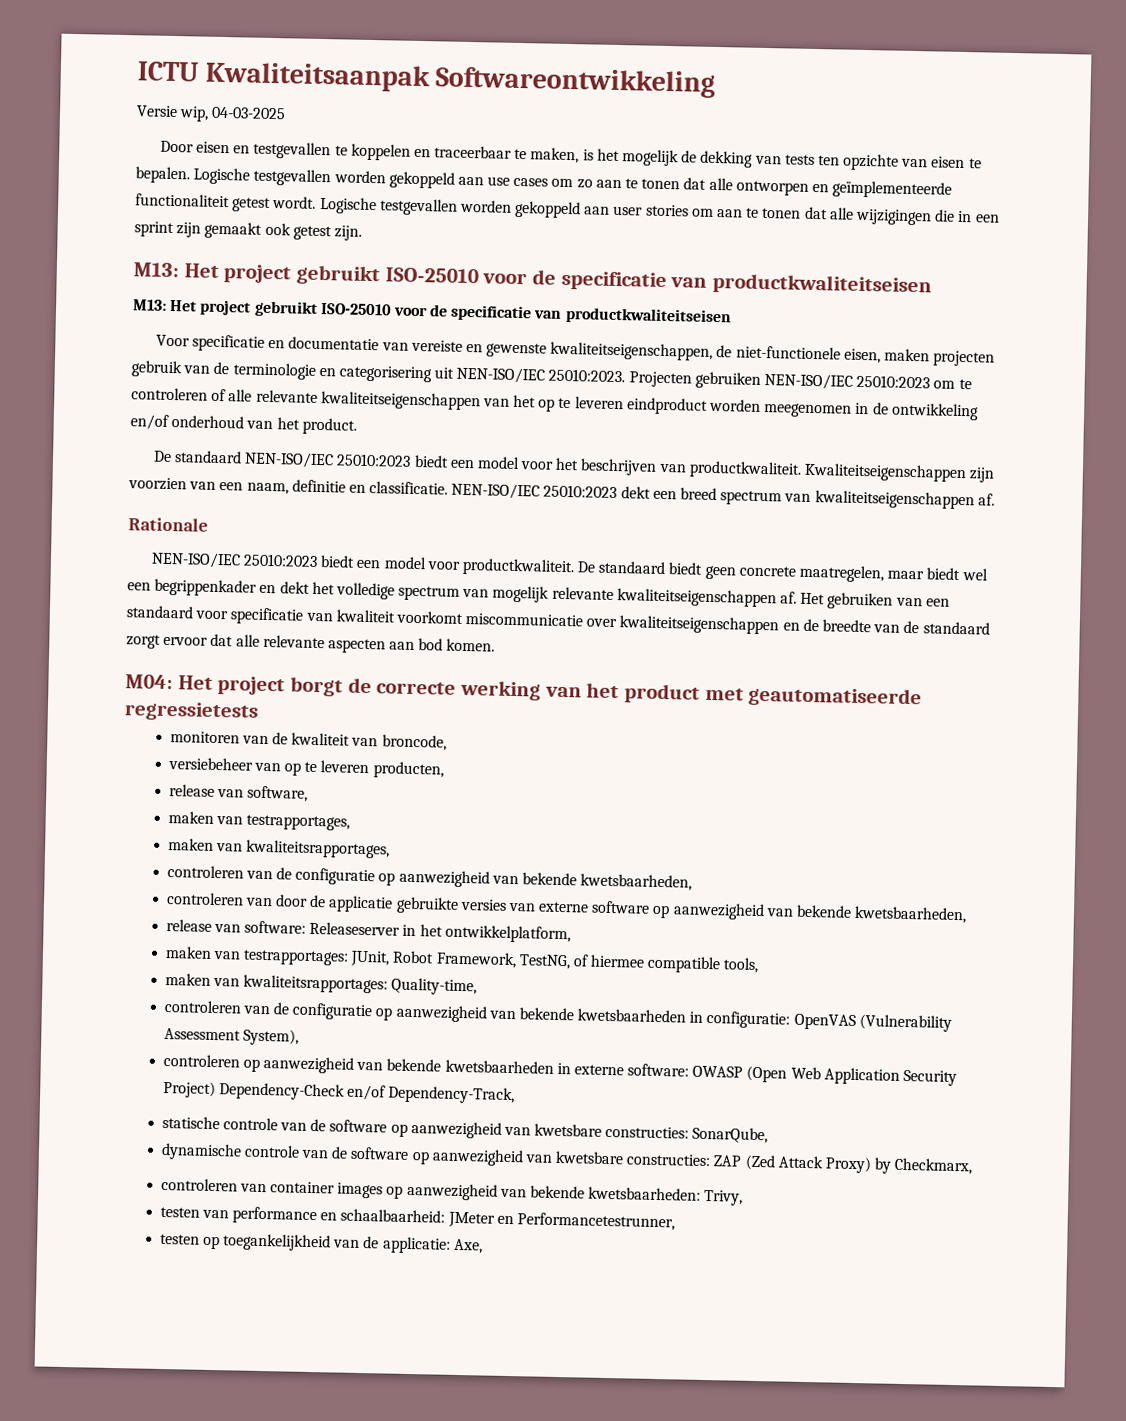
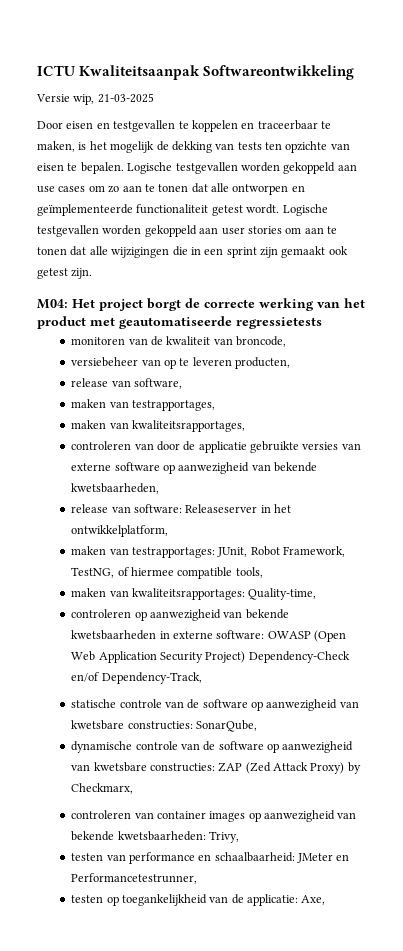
- Versie wip, 04-03-2025
+ Versie wip, 21-03-2025
  Logische testgevallen worden gekoppeld aan user stories om aan te tonen dat alle wijzigingen die in een sprint zijn gemaakt ook getest zijn.
- M13: Het project gebruikt ISO-25010 voor de specificatie van productkwaliteitseisen
- M13: Het project gebruikt ISO-25010 voor de specificatie van productkwaliteitseisen
- Voor specificatie en documentatie van vereiste en gewenste kwaliteitseigenschappen, de niet-functionele eisen, maken projecten gebruik van de terminologie en categorisering uit NEN-ISO/IEC 25010:2023. Projecten gebruiken NEN-ISO/IEC 25010:2023 om te controleren of alle relevante kwaliteitseigenschappen van het op te leveren eindproduct worden meegenomen in de ontwikkeling en/of onderhoud van het product.
- De standaard NEN-ISO/IEC 25010:2023 biedt een model voor het beschrijven van productkwaliteit. Kwaliteitseigenschappen zijn voorzien van een naam, definitie en classificatie. NEN-ISO/IEC 25010:2023 dekt een breed spectrum van kwaliteitseigenschappen af.
- Rationale
- NEN-ISO/IEC 25010:2023 biedt een model voor productkwaliteit. De standaard biedt geen concrete maatregelen, maar biedt wel een begrippenkader en dekt het volledige spectrum van mogelijk relevante kwaliteitseigenschappen af. Het gebruiken van een standaard voor specificatie van kwaliteit voorkomt miscommunicatie over kwaliteitseigenschappen en de breedte van de standaard zorgt ervoor dat alle relevante aspecten aan bod komen.
- controleren van de configuratie op aanwezigheid van bekende kwetsbaarheden,
- controleren van de configuratie op aanwezigheid van bekende kwetsbaarheden in configuratie: OpenVAS (Vulnerability Assessment System),

